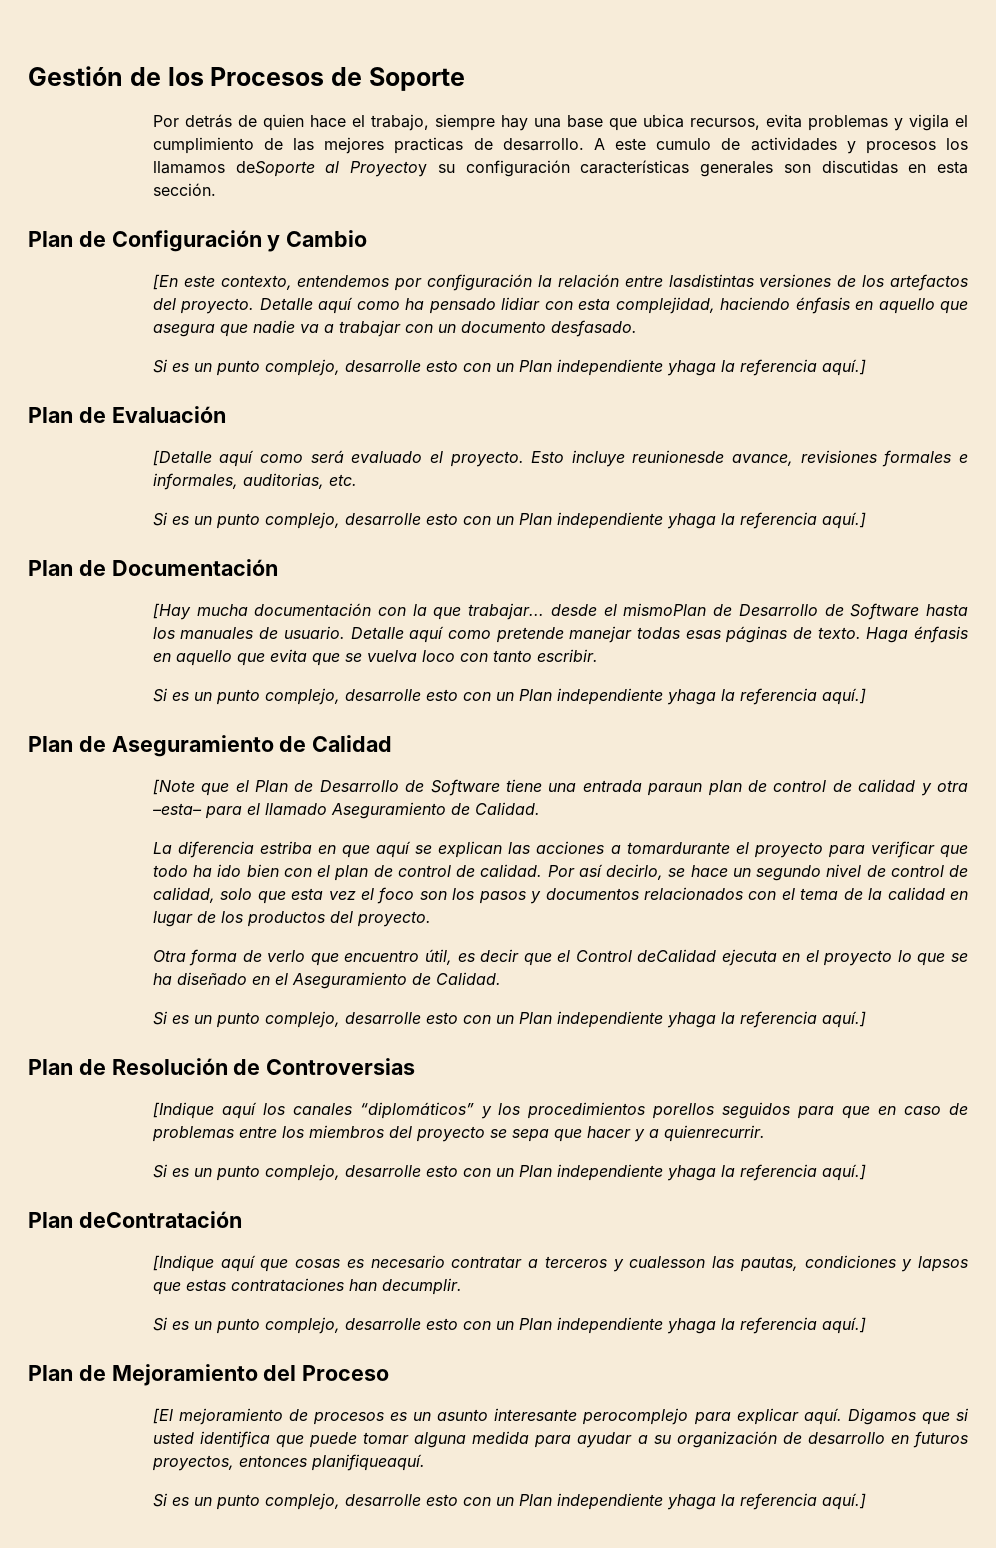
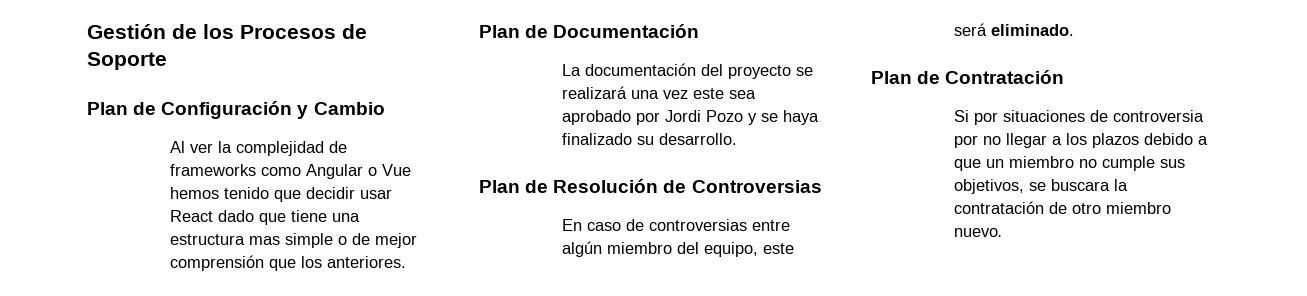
- Por detrás de quien hace el trabajo, siempre hay una base que ubica recursos, evita problemas y vigila el cumplimiento de las mejores practicas de desarrollo. A este cumulo de actividades y procesos los llamamos deSoporte al Proyectoy su configuración características generales son discutidas en esta sección.
- [En este contexto, entendemos por configuración la relación entre lasdistintas versiones de los artefactos del proyecto. Detalle aquí como ha pensado lidiar con esta complejidad, haciendo énfasis en aquello que asegura que nadie va a trabajar con un documento desfasado.
- Si es un punto complejo, desarrolle esto con un Plan independiente yhaga la referencia aquí.]
- Plan de Evaluación
- [Detalle aquí como será evaluado el proyecto. Esto incluye reunionesde avance, revisiones formales e informales, auditorias, etc.
- Si es un punto complejo, desarrolle esto con un Plan independiente yhaga la referencia aquí.]
+ Al ver la complejidad de frameworks como Angular o Vue hemos tenido que decidir usar React dado que tiene una estructura mas simple o de mejor comprensión que los anteriores.
  Plan de Documentación
- [Hay mucha documentación con la que trabajar... desde el mismoPlan de Desarrollo de Software hasta los manuales de usuario. Detalle aquí como pretende manejar todas esas páginas de texto. Haga énfasis en aquello que evita que se vuelva loco con tanto escribir.
- Si es un punto complejo, desarrolle esto con un Plan independiente yhaga la referencia aquí.]
- Plan de Aseguramiento de Calidad
- [Note que el Plan de Desarrollo de Software tiene una entrada paraun plan de control de calidad y otra –esta– para el llamado Aseguramiento de Calidad.
- La diferencia estriba en que aquí se explican las acciones a tomardurante el proyecto para verificar que todo ha ido bien con el plan de control de calidad. Por así decirlo, se hace un segundo nivel de control de calidad, solo que esta vez el foco son los pasos y documentos relacionados con el tema de la calidad en lugar de los productos del proyecto.
- Otra forma de verlo que encuentro útil, es decir que el Control deCalidad ejecuta en el proyecto lo que se ha diseñado en el Aseguramiento de Calidad.
- Si es un punto complejo, desarrolle esto con un Plan independiente yhaga la referencia aquí.]
+ La documentación del proyecto se realizará una vez este sea aprobado por Jordi Pozo y se haya finalizado su desarrollo.
- [Indique aquí los canales “diplomáticos” y los procedimientos porellos seguidos para que en caso de problemas entre los miembros del proyecto se sepa que hacer y a quienrecurrir.
- Si es un punto complejo, desarrolle esto con un Plan independiente yhaga la referencia aquí.]
- Plan deContratación
- [Indique aquí que cosas es necesario contratar a terceros y cualesson las pautas, condiciones y lapsos que estas contrataciones han decumplir.
- Si es un punto complejo, desarrolle esto con un Plan independiente yhaga la referencia aquí.]
- Plan de Mejoramiento del Proceso
- [El mejoramiento de procesos es un asunto interesante perocomplejo para explicar aquí. Digamos que si usted identifica que puede tomar alguna medida para ayudar a su organización de desarrollo en futuros proyectos, entonces planifiqueaquí.
- Si es un punto complejo, desarrolle esto con un Plan independiente yhaga la referencia aquí.]
+ En caso de controversias entre algún miembro del equipo, este será eliminado.
+ Plan de Contratación
+ Si por situaciones de controversia por no llegar a los plazos debido a que un miembro no cumple sus objetivos, se buscara la contratación de otro miembro nuevo.

